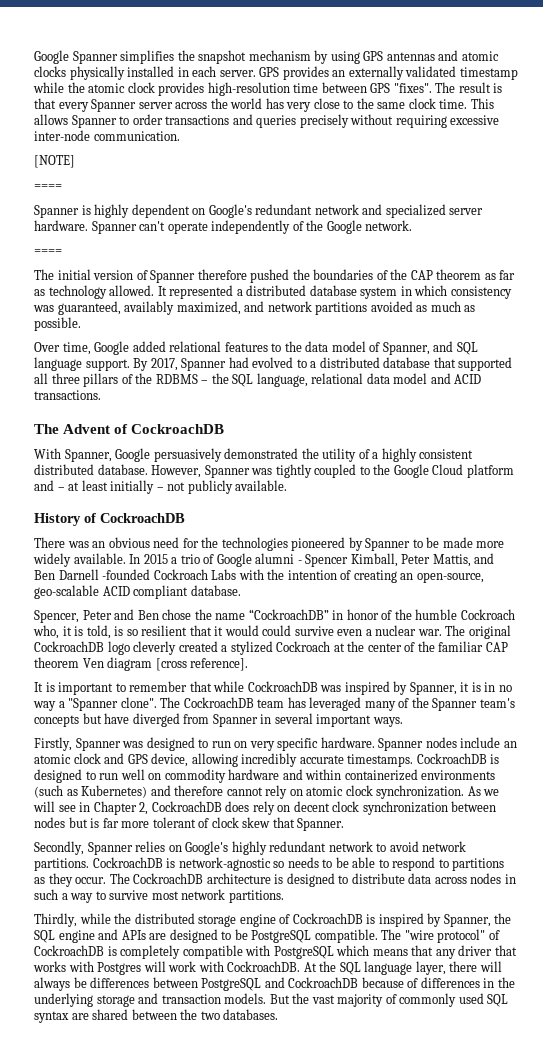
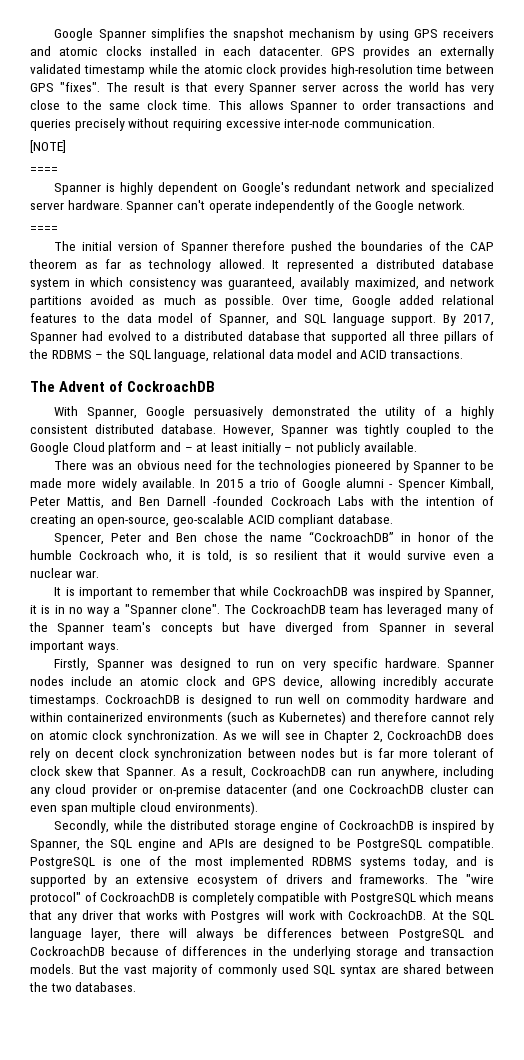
- Google Spanner simplifies the snapshot mechanism by using GPS antennas and atomic clocks physically installed in each server.
+ Google Spanner simplifies the snapshot mechanism by using GPS receivers and atomic clocks installed in each datacenter.
- It represented a distributed database system in which consistency was guaranteed, availably maximized, and network partitions avoided as much as possible.
- Over time, Google added relational features to the data model of Spanner, and SQL language support.
+ It represented a distributed database system in which consistency was guaranteed, availably maximized, and network partitions avoided as much as possible. Over time, Google added relational features to the data model of Spanner, and SQL language support.
- History of CockroachDB
- Spencer, Peter and Ben chose the name “CockroachDB” in honor of the humble Cockroach who, it is told, is so resilient that it would could survive even a nuclear war. The original CockroachDB logo cleverly created a stylized Cockroach at the center of the familiar CAP theorem Ven diagram [cross reference].
+ Spencer, Peter and Ben chose the name “CockroachDB” in honor of the humble Cockroach who, it is told, is so resilient that it would survive even a nuclear war.
- As we will see in Chapter 2, CockroachDB does rely on decent clock synchronization between nodes but is far more tolerant of clock skew that Spanner.
- Secondly, Spanner relies on Google's highly redundant network to avoid network partitions. CockroachDB is network-agnostic so needs to be able to respond to partitions as they occur. The CockroachDB architecture is designed to distribute data across nodes in such a way to survive most network partitions.
- Thirdly, while the distributed storage engine of CockroachDB is inspired by Spanner, the SQL engine and APIs are designed to be PostgreSQL compatible.
+ As we will see in Chapter 2, CockroachDB does rely on decent clock synchronization between nodes but is far more tolerant of clock skew that Spanner. As a result, CockroachDB can run anywhere, including any cloud provider or on-premise datacenter (and one CockroachDB cluster can even span multiple cloud environments).
+ Secondly, while the distributed storage engine of CockroachDB is inspired by Spanner, the SQL engine and APIs are designed to be PostgreSQL compatible.
+ PostgreSQL is one of the most implemented RDBMS systems today, and is supported by an extensive ecosystem of drivers and frameworks.

